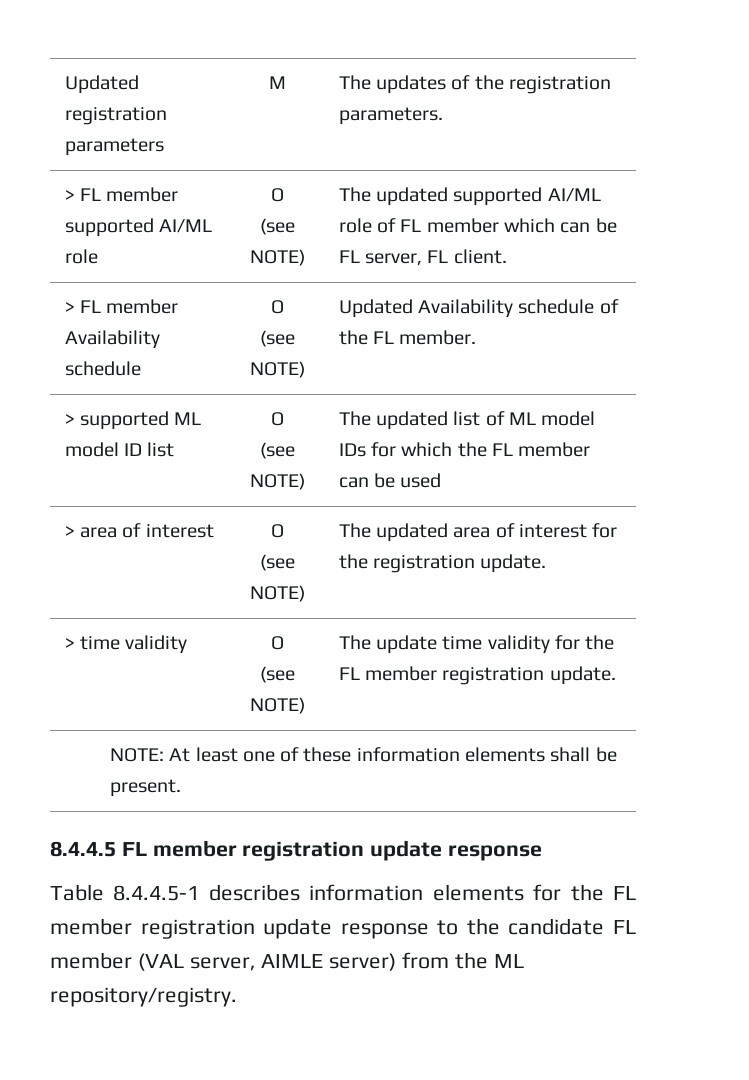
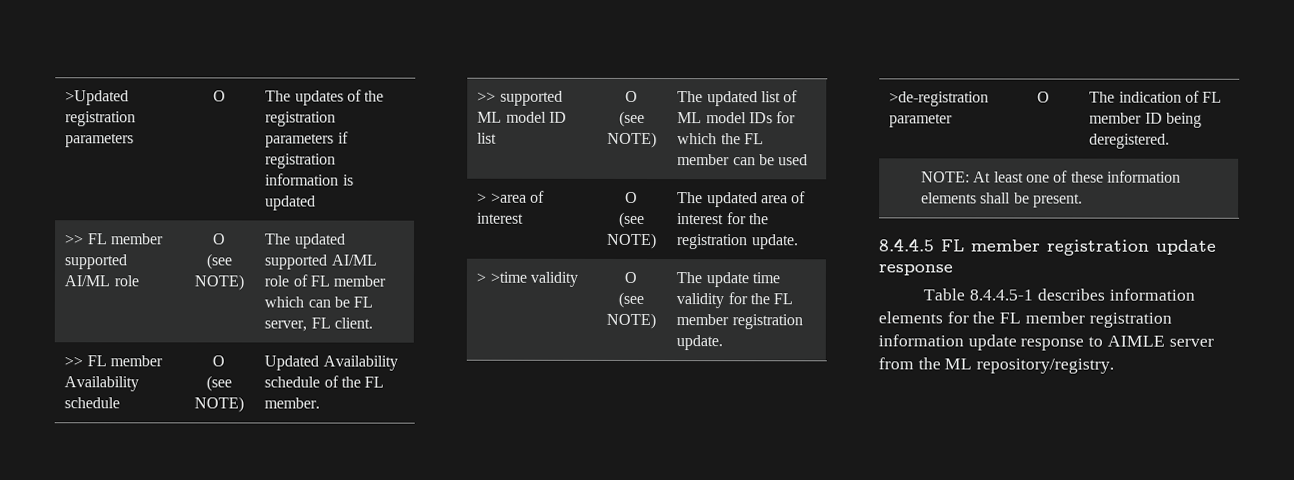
- Updated registration parameters | M | The updates of the registration parameters.
- > FL member supported AI/ML role | O
+ >Updated registration parameters | O | The updates of the registration parameters if registration information is updated
+ >> FL member supported AI/ML role | O
- > FL member Availability schedule | O
+ >> FL member Availability schedule | O
- > supported ML model ID list | O
+ >> supported ML model ID list | O
- > area of interest | O
+ > >area of interest | O
- > time validity | O
+ > >time validity | O
+ >de-registration parameter | O | The indication of FL member ID being deregistered.
- Table 8.4.4.5-1 describes information elements for the FL member registration update response to the candidate FL member (VAL server, AIMLE server) from the ML repository/registry.
+ Table 8.4.4.5-1 describes information elements for the FL member registration information update response to AIMLE server from the ML repository/registry.

